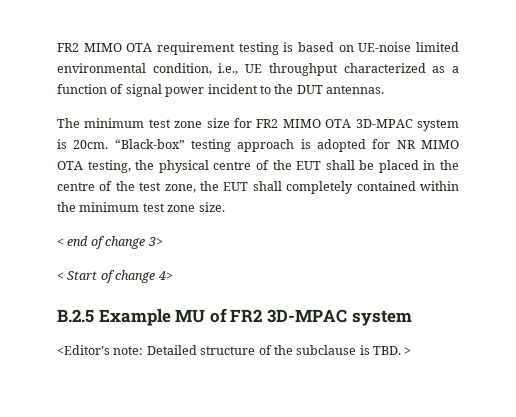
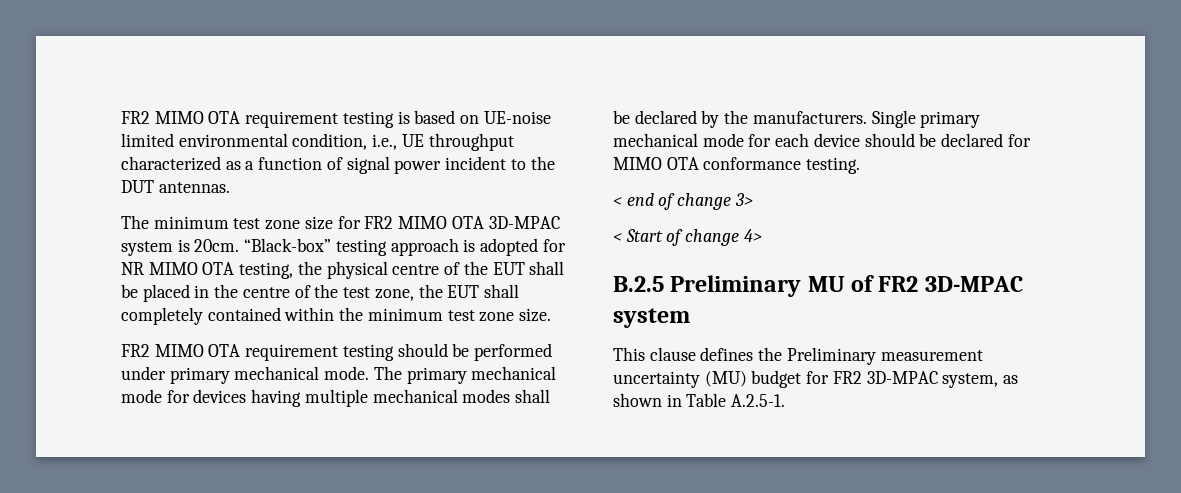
+ FR2 MIMO OTA requirement testing should be performed under primary mechanical mode. The primary mechanical mode for devices having multiple mechanical modes shall be declared by the manufacturers. Single primary mechanical mode for each device should be declared for MIMO OTA conformance testing.
- B.2.5 Example MU of FR2 3D-MPAC system
+ B.2.5 Preliminary MU of FR2 3D-MPAC system
- <Editor’s note: Detailed structure of the subclause is TBD. >
+ This clause defines the Preliminary measurement uncertainty (MU) budget for FR2 3D-MPAC system, as shown in Table A.2.5-1.

